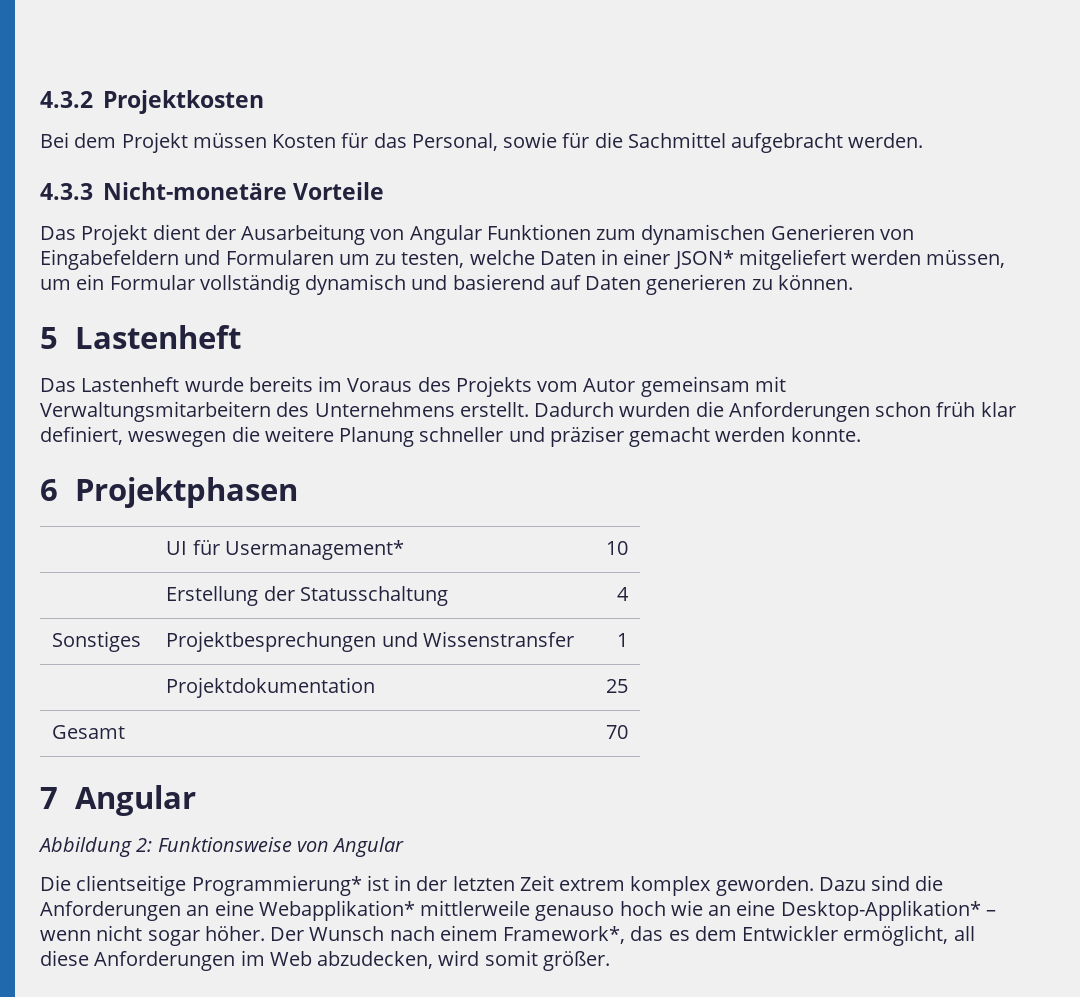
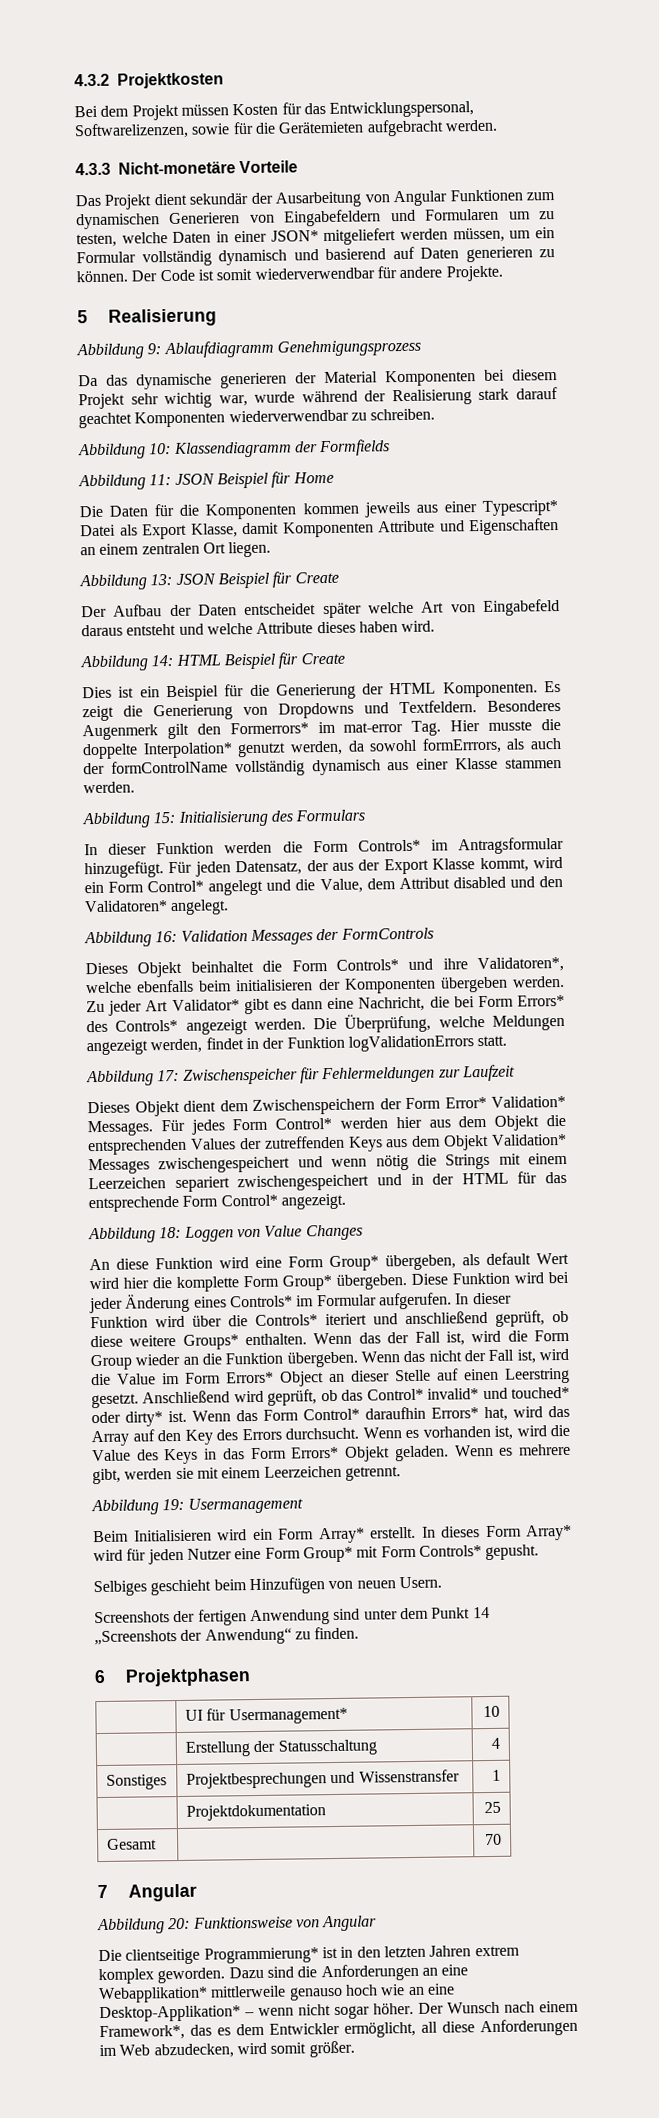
- Bei dem Projekt müssen Kosten für das Personal, sowie für die Sachmittel aufgebracht werden.
+ Bei dem Projekt müssen Kosten für das Entwicklungspersonal, Softwarelizenzen, sowie für die Gerätemieten aufgebracht werden.
- Das Projekt dient der Ausarbeitung von Angular Funktionen zum dynamischen Generieren von Eingabefeldern und Formularen um zu testen, welche Daten in einer JSON* mitgeliefert werden müssen, um ein Formular vollständig dynamisch und basierend auf Daten generieren zu können.
- 5 Lastenheft
- Das Lastenheft wurde bereits im Voraus des Projekts vom Autor gemeinsam mit Verwaltungsmitarbeitern des Unternehmens erstellt. Dadurch wurden die Anforderungen schon früh klar definiert, weswegen die weitere Planung schneller und präziser gemacht werden konnte.
+ Das Projekt dient sekundär der Ausarbeitung von Angular Funktionen zum dynamischen Generieren von Eingabefeldern und Formularen um zu testen, welche Daten in einer JSON* mitgeliefert werden müssen, um ein Formular vollständig dynamisch und basierend auf Daten generieren zu können. Der Code ist somit wiederverwendbar für andere Projekte.
+ 5 Realisierung
+ Abbildung 9: Ablaufdiagramm Genehmigungsprozess
+ Da das dynamische generieren der Material Komponenten bei diesem Projekt sehr wichtig war, wurde während der Realisierung stark darauf geachtet Komponenten wiederverwendbar zu schreiben.
+ Abbildung 10: Klassendiagramm der Formfields
+ Abbildung 11: JSON Beispiel für Home
+ Die Daten für die Komponenten kommen jeweils aus einer Typescript* Datei als Export Klasse, damit Komponenten Attribute und Eigenschaften an einem zentralen Ort liegen.
+ Abbildung 13: JSON Beispiel für Create
+ Der Aufbau der Daten entscheidet später welche Art von Eingabefeld daraus entsteht und welche Attribute dieses haben wird.
+ Abbildung 14: HTML Beispiel für Create
+ Dies ist ein Beispiel für die Generierung der HTML Komponenten. Es zeigt die Generierung von Dropdowns und Textfeldern. Besonderes Augenmerk gilt den Formerrors* im mat-error Tag. Hier musste die doppelte Interpolation* genutzt werden, da sowohl formErrrors, als auch der formControlName vollständig dynamisch aus einer Klasse stammen werden.
+ Abbildung 15: Initialisierung des Formulars
+ In dieser Funktion werden die Form Controls* im Antragsformular hinzugefügt. Für jeden Datensatz, der aus der Export Klasse kommt, wird ein Form Control* angelegt und die Value, dem Attribut disabled und den Validatoren* angelegt.
+ Abbildung 16: Validation Messages der FormControls
+ Dieses Objekt beinhaltet die Form Controls* und ihre Validatoren*, welche ebenfalls beim initialisieren der Komponenten übergeben werden. Zu jeder Art Validator* gibt es dann eine Nachricht, die bei Form Errors* des Controls* angezeigt werden. Die Überprüfung, welche Meldungen angezeigt werden, findet in der Funktion logValidationErrors statt.
+ Abbildung 17: Zwischenspeicher für Fehlermeldungen zur Laufzeit
+ Dieses Objekt dient dem Zwischenspeichern der Form Error* Validation* Messages. Für jedes Form Control* werden hier aus dem Objekt die entsprechenden Values der zutreffenden Keys aus dem Objekt Validation* Messages zwischengespeichert und wenn nötig die Strings mit einem Leerzeichen separiert zwischengespeichert und in der HTML für das entsprechende Form Control* angezeigt.
+ Abbildung 18: Loggen von Value Changes
+ An diese Funktion wird eine Form Group* übergeben, als default Wert wird hier die komplette Form Group* übergeben. Diese Funktion wird bei jeder Änderung eines Controls* im Formular aufgerufen. In dieser Funktion wird über die Controls* iteriert und anschließend geprüft, ob diese weitere Groups* enthalten. Wenn das der Fall ist, wird die Form Group wieder an die Funktion übergeben. Wenn das nicht der Fall ist, wird die Value im Form Errors* Object an dieser Stelle auf einen Leerstring gesetzt. Anschließend wird geprüft, ob das Control* invalid* und touched* oder dirty* ist. Wenn das Form Control* daraufhin Errors* hat, wird das Array auf den Key des Errors durchsucht. Wenn es vorhanden ist, wird die Value des Keys in das Form Errors* Objekt geladen. Wenn es mehrere gibt, werden sie mit einem Leerzeichen getrennt.
+ Abbildung 19: Usermanagement
+ Beim Initialisieren wird ein Form Array* erstellt. In dieses Form Array* wird für jeden Nutzer eine Form Group* mit Form Controls* gepusht.
+ Selbiges geschieht beim Hinzufügen von neuen Usern.
+ Screenshots der fertigen Anwendung sind unter dem Punkt 14 „Screenshots der Anwendung“ zu finden.
- Abbildung 2: Funktionsweise von Angular
+ Abbildung 20: Funktionsweise von Angular
- Die clientseitige Programmierung* ist in der letzten Zeit extrem komplex geworden.
+ Die clientseitige Programmierung* ist in den letzten Jahren extrem komplex geworden.

